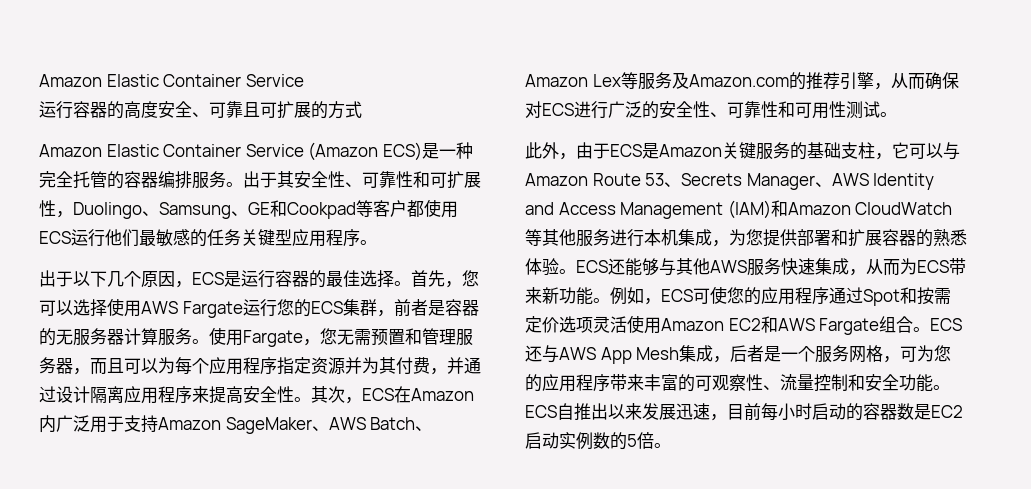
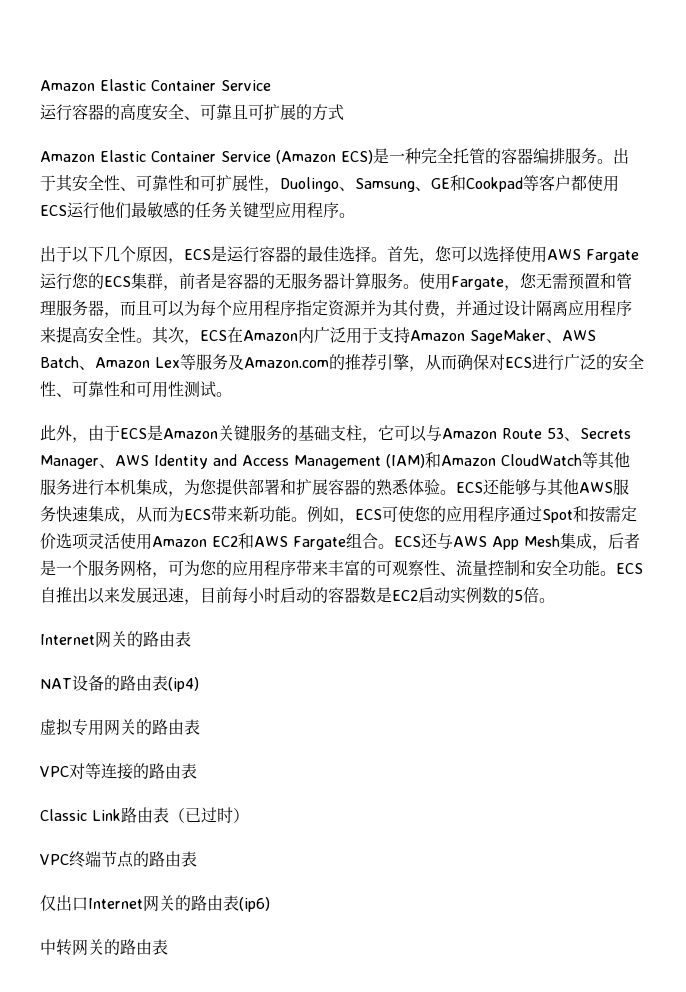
  ECS自推出以来发展迅速，目前每小时启动的容器数是EC2启动实例数的5倍。
+ Internet网关的路由表
+ NAT设备的路由表(ip4)
+ 虚拟专用网关的路由表
+ VPC对等连接的路由表
+ Classic Link路由表（已过时）
+ VPC终端节点的路由表
+ 仅出口Internet网关的路由表(ip6)
+ 中转网关的路由表

